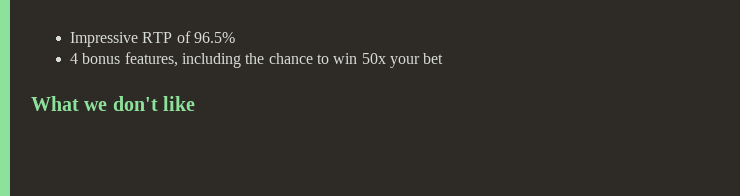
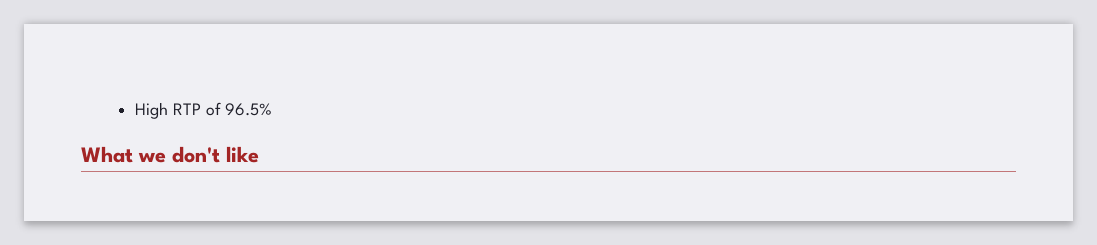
- Impressive RTP of 96.5%
+ High RTP of 96.5%
- 4 bonus features, including the chance to win 50x your bet

